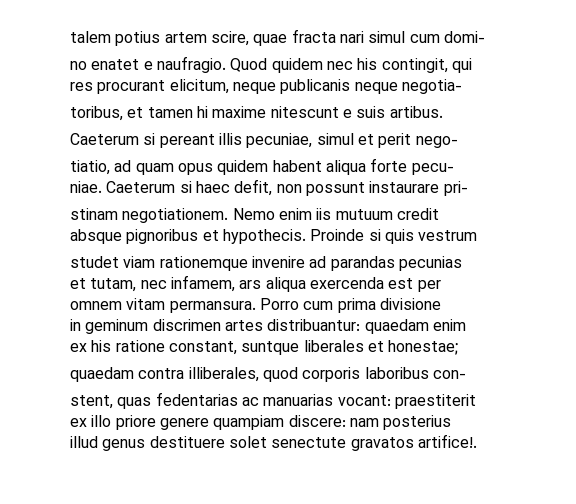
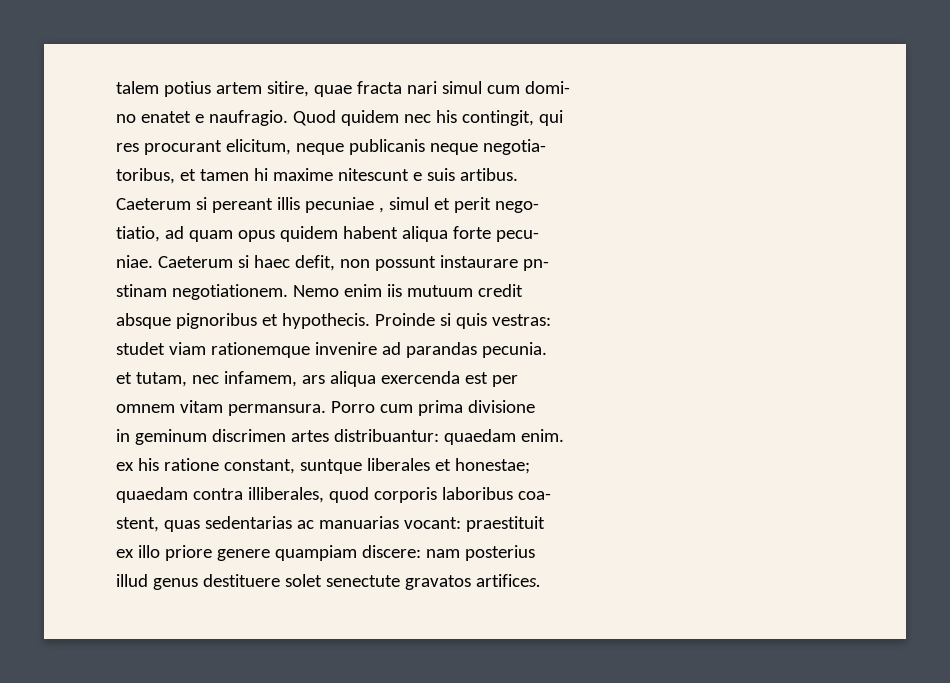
- talem potius artem scire, quae fracta nari simul cum domi-
+ talem potius artem sitire, quae fracta nari simul cum domi-
- Caeterum si pereant illis pecuniae, simul et perit nego-
+ Caeterum si pereant illis pecuniae , simul et perit nego-
- Caeterum si haec defit, non possunt instaurare pri-
+ Caeterum si haec defit, non possunt instaurare pn-
- Proinde si quis vestrum
+ Proinde si quis vestras:
- studet viam rationemque invenire ad parandas pecunias
+ studet viam rationemque invenire ad parandas pecunia.
- in geminum discrimen artes distribuantur: quaedam enim
+ in geminum discrimen artes distribuantur: quaedam enim.
- quaedam contra illiberales, quod corporis laboribus con-
+ quaedam contra illiberales, quod corporis laboribus coa-
- stent, quas fedentarias ac manuarias vocant: praestiterit
+ stent, quas sedentarias ac manuarias vocant: praestituit
- illud genus destituere solet senectute gravatos artifice!.
+ illud genus destituere solet senectute gravatos artifices.

